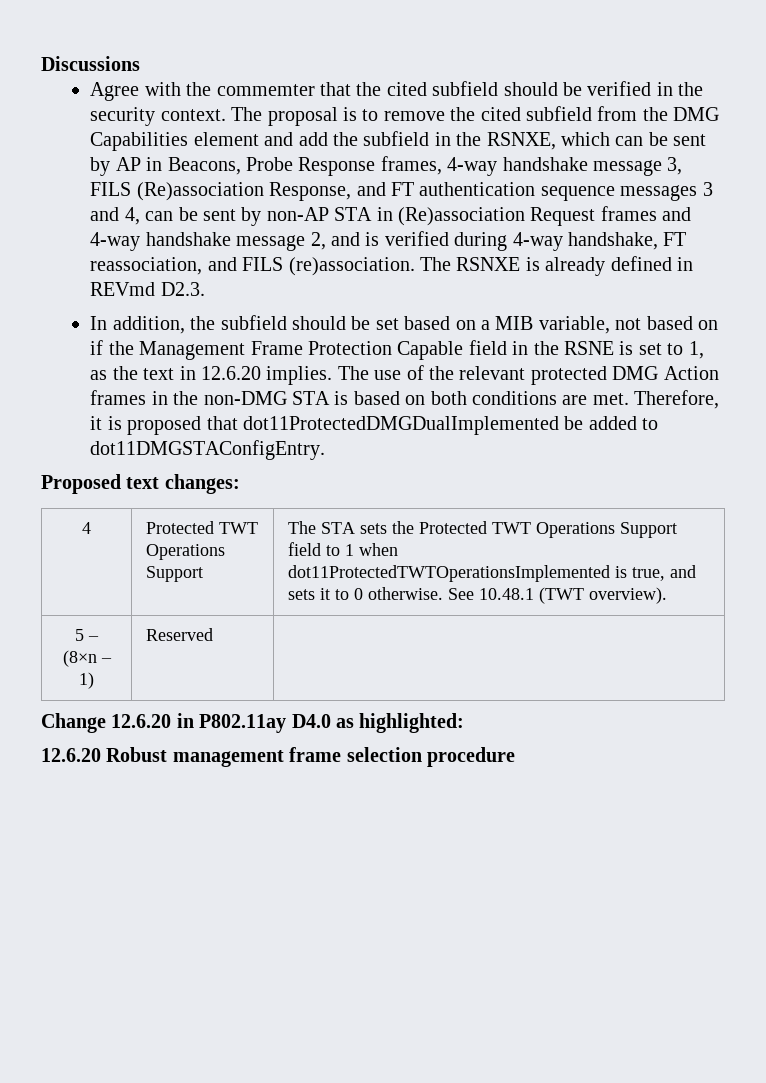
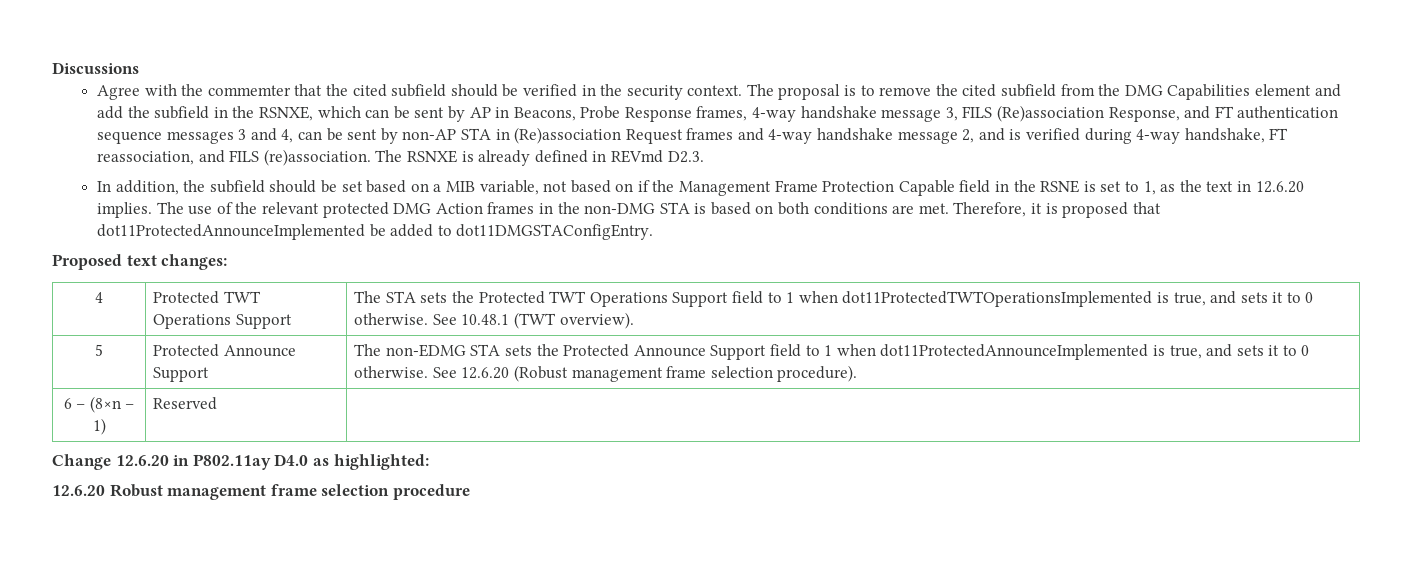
- Therefore, it is proposed that dot11ProtectedDMGDualImplemented be added to dot11DMGSTAConfigEntry.
+ Therefore, it is proposed that dot11ProtectedAnnounceImplemented be added to dot11DMGSTAConfigEntry.
- 5 – (8×n – 1) | Reserved |
+ 5 | Protected Announce Support | The non-EDMG STA sets the Protected Announce Support field to 1 when dot11ProtectedAnnounceImplemented is true, and sets it to 0 otherwise. See 12.6.20 (Robust management frame selection procedure).
+ 6 – (8×n – 1) | Reserved |

